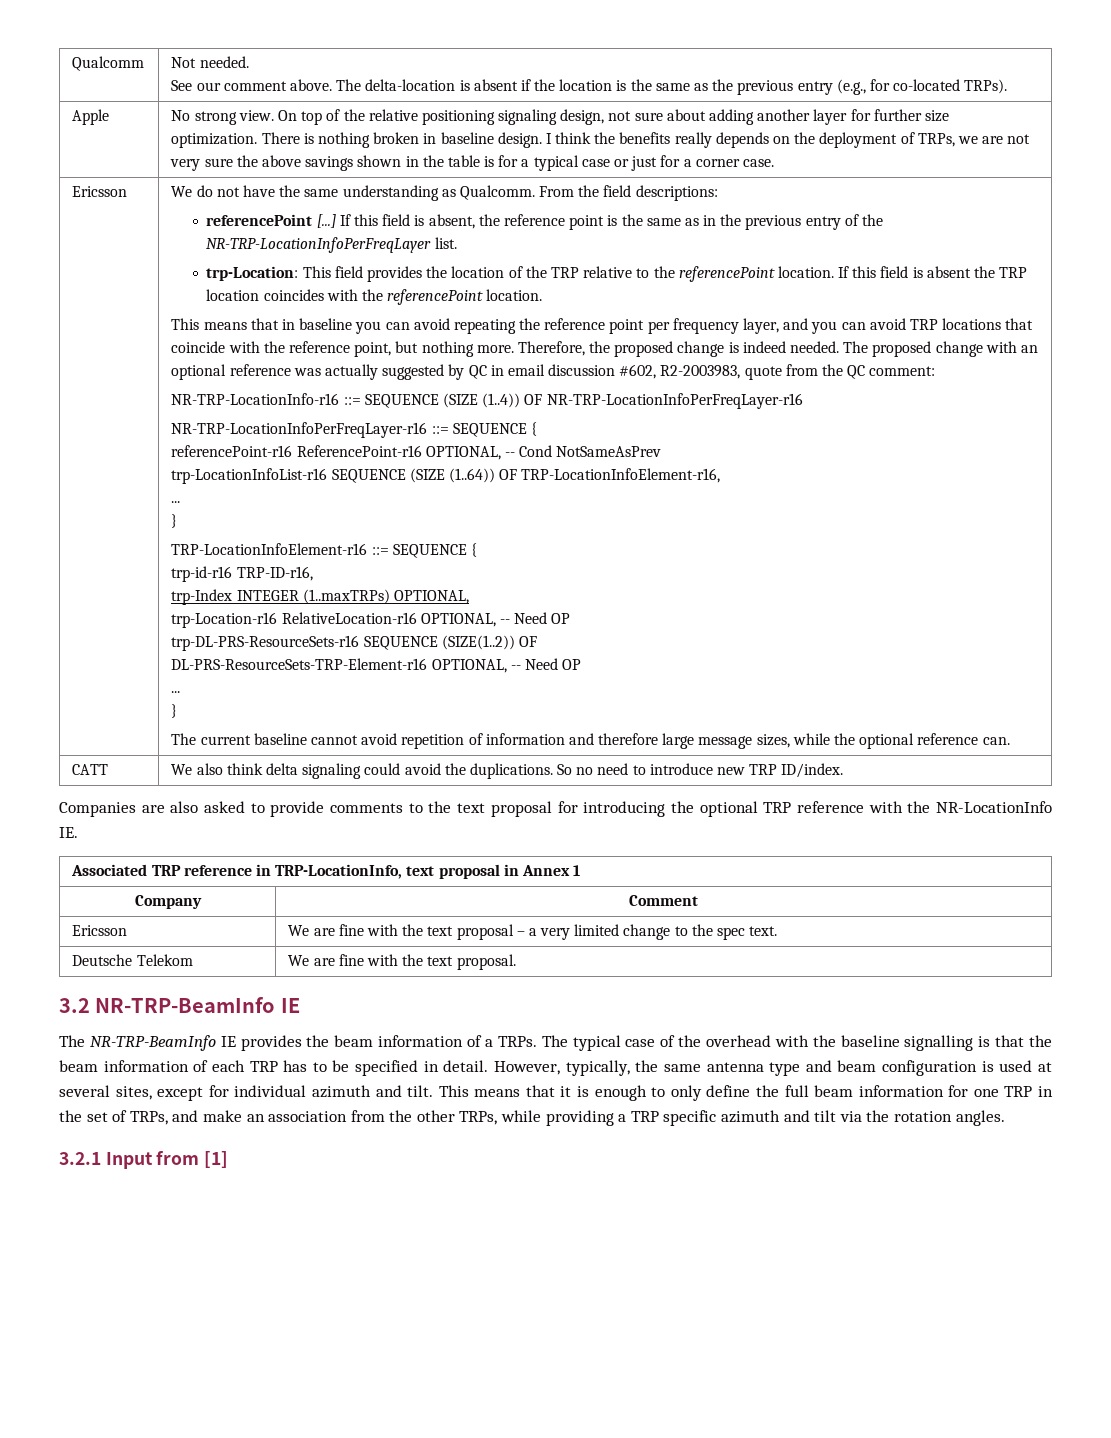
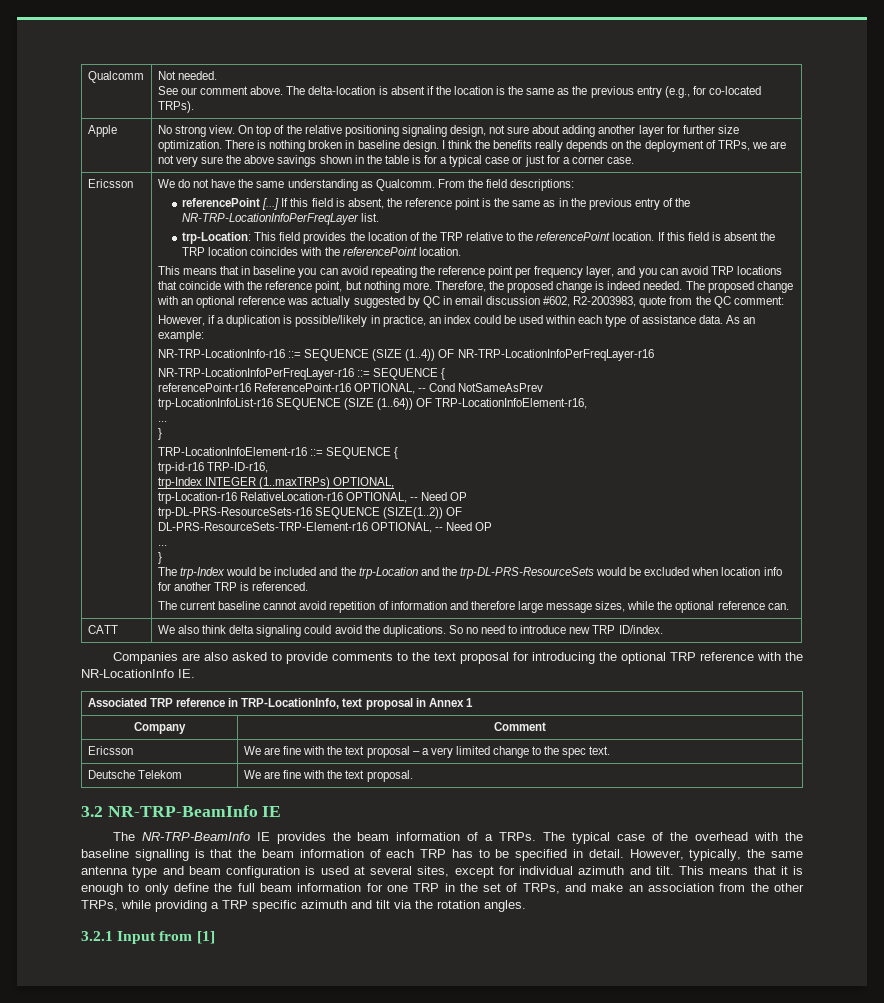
+ However, if a duplication is possible/likely in practice, an index could be used within each type of assistance data. As an example:
+ The trp-Index would be included and the trp-Location and the trp-DL-PRS-ResourceSets would be excluded when location info for another TRP is referenced.

